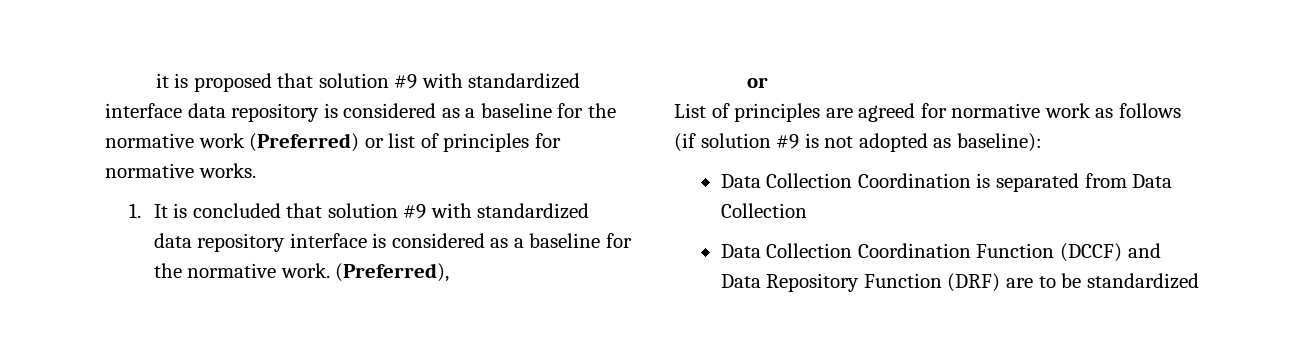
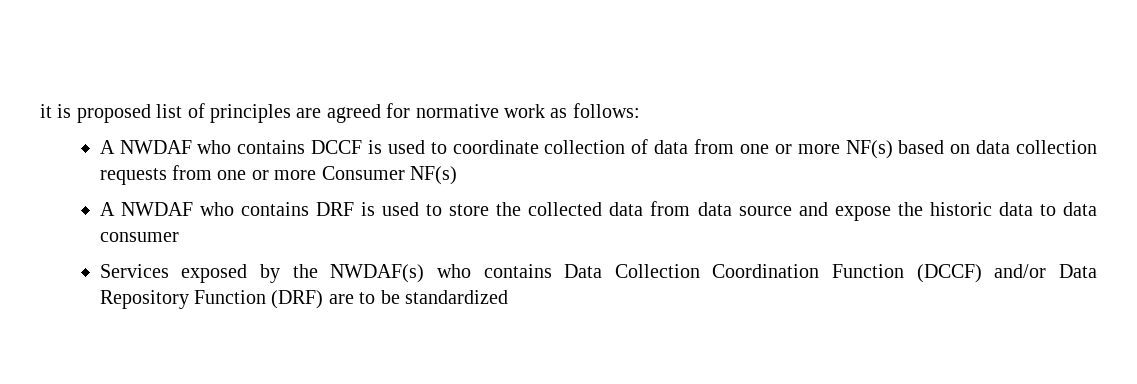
- it is proposed that solution #9 with standardized interface data repository is considered as a baseline for the normative work (Preferred) or list of principles for normative works.
- 1. It is concluded that solution #9 with standardized data repository interface is considered as a baseline for the normative work. (Preferred),
- or
- List of principles are agreed for normative work as follows (if solution #9 is not adopted as baseline):
- Data Collection Coordination is separated from Data Collection
- Data Collection Coordination Function (DCCF) and Data Repository Function (DRF) are to be standardized
+ it is proposed list of principles are agreed for normative work as follows:
+ A NWDAF who contains DCCF is used to coordinate collection of data from one or more NF(s) based on data collection requests from one or more Consumer NF(s)
+ A NWDAF who contains DRF is used to store the collected data from data source and expose the historic data to data consumer
+ Services exposed by the NWDAF(s) who contains Data Collection Coordination Function (DCCF) and/or Data Repository Function (DRF) are to be standardized

